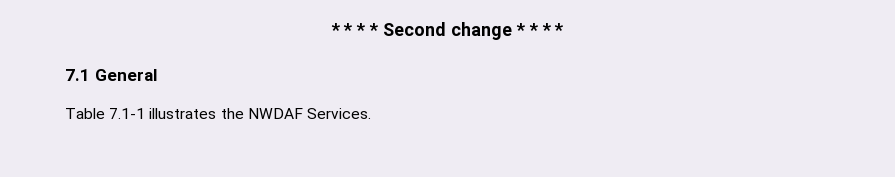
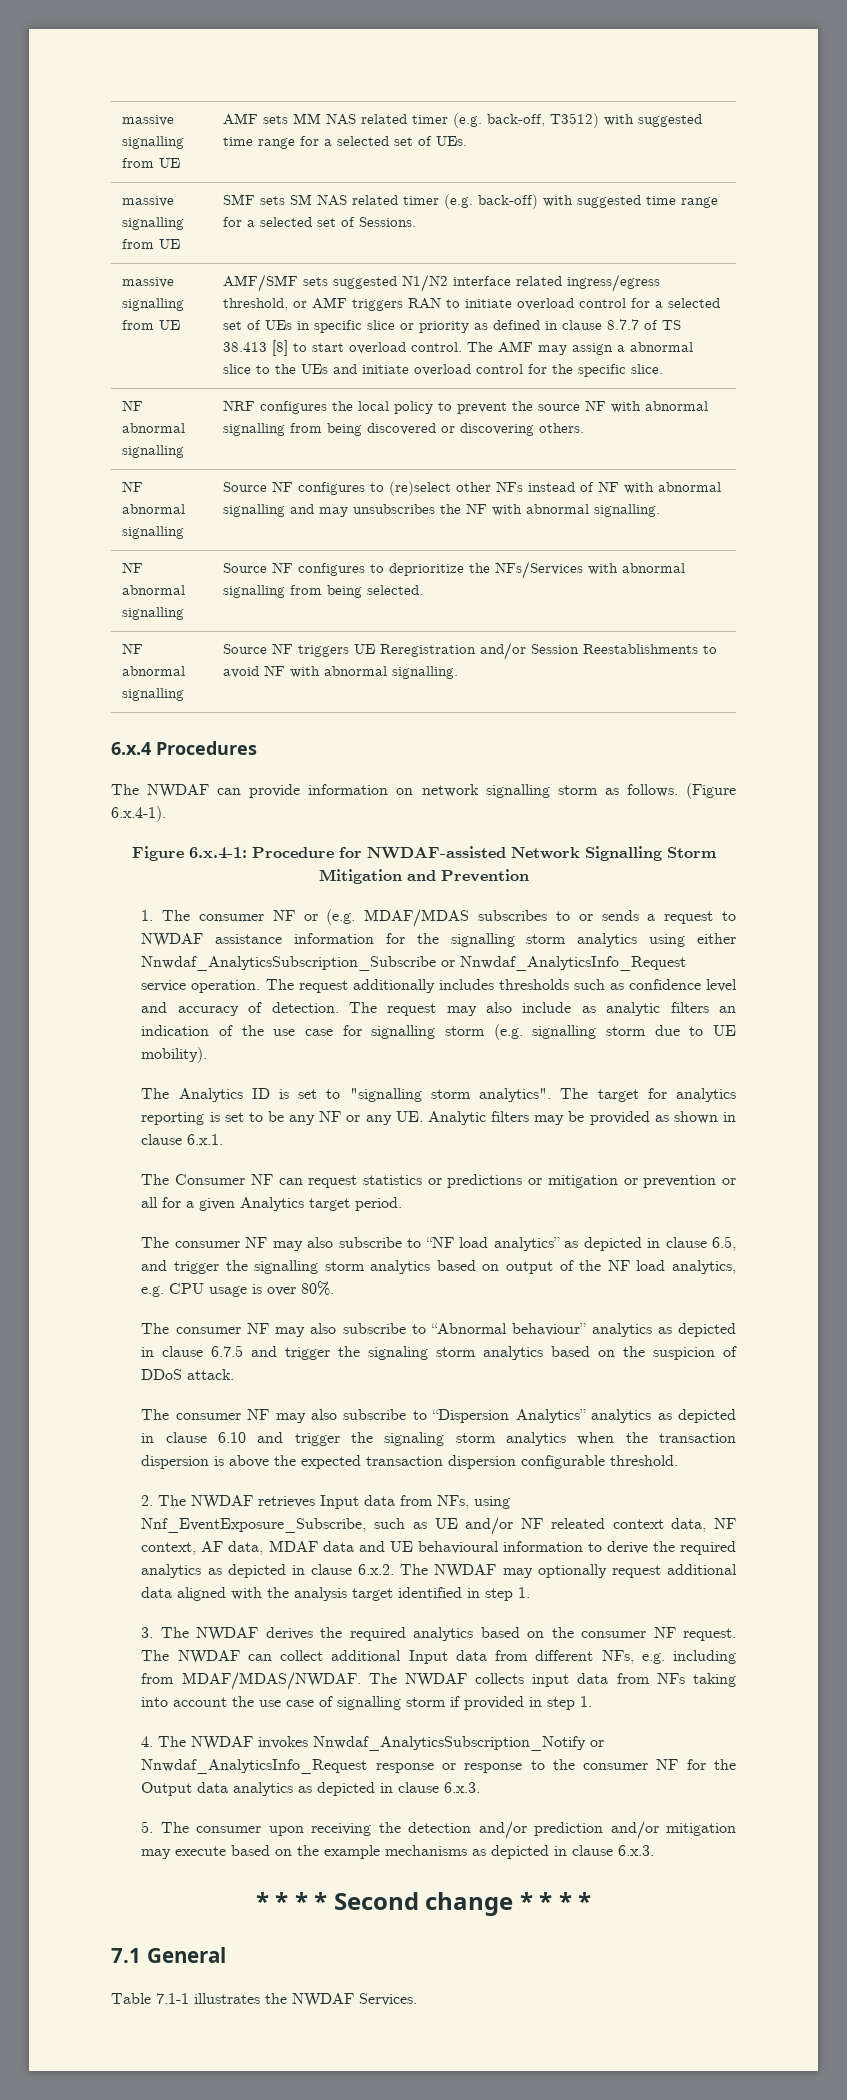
+ massive signalling from UE | AMF sets MM NAS related timer (e.g. back-off, T3512) with suggested time range for a selected set of UEs.
+ massive signalling from UE | SMF sets SM NAS related timer (e.g. back-off) with suggested time range for a selected set of Sessions.
+ massive signalling from UE | AMF/SMF sets suggested N1/N2 interface related ingress/egress threshold, or AMF triggers RAN to initiate overload control for a selected set of UEs in specific slice or priority as defined in clause 8.7.7 of TS 38.413 [8] to start overload control. The AMF may assign a abnormal slice to the UEs and initiate overload control for the specific slice.
+ NF abnormal signalling | NRF configures the local policy to prevent the source NF with abnormal signalling from being discovered or discovering others.
+ NF abnormal signalling | Source NF configures to (re)select other NFs instead of NF with abnormal signalling and may unsubscribes the NF with abnormal signalling.
+ NF abnormal signalling | Source NF configures to deprioritize the NFs/Services with abnormal signalling from being selected.
+ NF abnormal signalling | Source NF triggers UE Reregistration and/or Session Reestablishments to avoid NF with abnormal signalling.
+ 6.x.4 Procedures
+ The NWDAF can provide information on network signalling storm as follows. (Figure 6.x.4-1).
+ Figure 6.x.4-1: Procedure for NWDAF-assisted Network Signalling Storm Mitigation and Prevention
+ 1. The consumer NF or (e.g. MDAF/MDAS subscribes to or sends a request to NWDAF assistance information for the signalling storm analytics using either Nnwdaf_AnalyticsSubscription_Subscribe or Nnwdaf_AnalyticsInfo_Request service operation. The request additionally includes thresholds such as confidence level and accuracy of detection. The request may also include as analytic filters an indication of the use case for signalling storm (e.g. signalling storm due to UE mobility).
+ The Analytics ID is set to "signalling storm analytics". The target for analytics reporting is set to be any NF or any UE. Analytic filters may be provided as shown in clause 6.x.1.
+ The Consumer NF can request statistics or predictions or mitigation or prevention or all for a given Analytics target period.
+ The consumer NF may also subscribe to “NF load analytics” as depicted in clause 6.5, and trigger the signalling storm analytics based on output of the NF load analytics, e.g. CPU usage is over 80%.
+ The consumer NF may also subscribe to “Abnormal behaviour” analytics as depicted in clause 6.7.5 and trigger the signaling storm analytics based on the suspicion of DDoS attack.
+ The consumer NF may also subscribe to “Dispersion Analytics” analytics as depicted in clause 6.10 and trigger the signaling storm analytics when the transaction dispersion is above the expected transaction dispersion configurable threshold.
+ 2. The NWDAF retrieves Input data from NFs, using Nnf_EventExposure_Subscribe, such as UE and/or NF releated context data, NF context, AF data, MDAF data and UE behavioural information to derive the required analytics as depicted in clause 6.x.2. The NWDAF may optionally request additional data aligned with the analysis target identified in step 1.
+ 3. The NWDAF derives the required analytics based on the consumer NF request. The NWDAF can collect additional Input data from different NFs, e.g. including from MDAF/MDAS/NWDAF. The NWDAF collects input data from NFs taking into account the use case of signalling storm if provided in step 1.
+ 4. The NWDAF invokes Nnwdaf_AnalyticsSubscription_Notify or Nnwdaf_AnalyticsInfo_Request response or response to the consumer NF for the Output data analytics as depicted in clause 6.x.3.
+ 5. The consumer upon receiving the detection and/or prediction and/or mitigation may execute based on the example mechanisms as depicted in clause 6.x.3.

